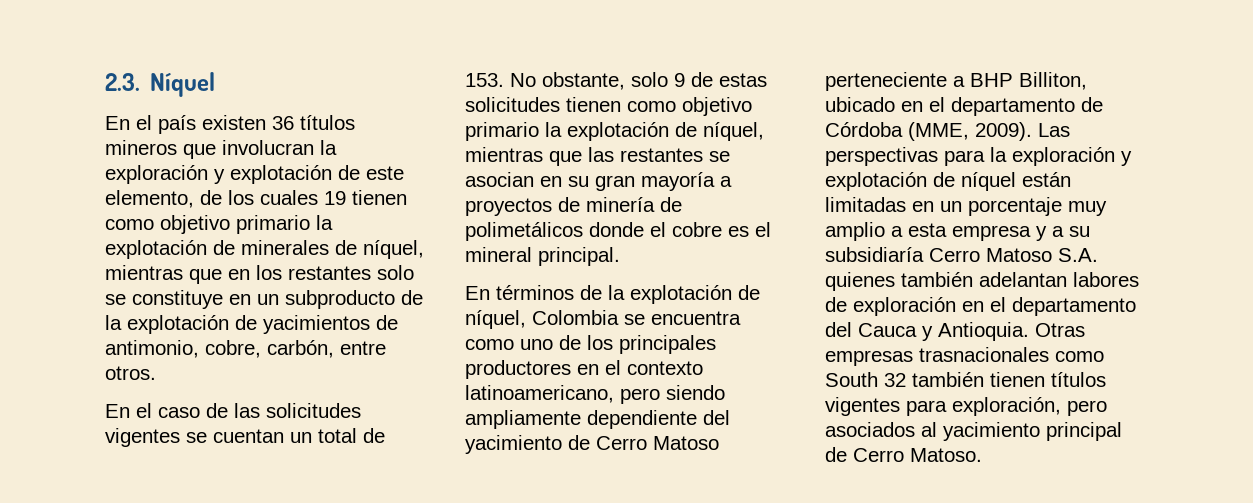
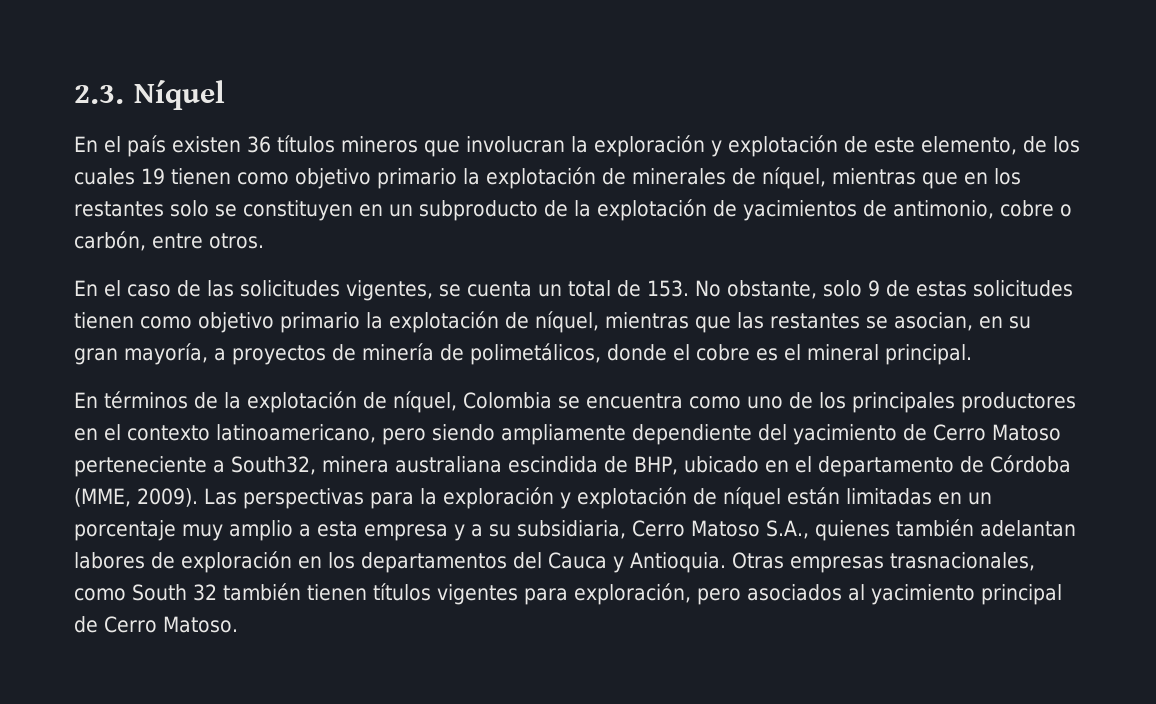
- En el país existen 36 títulos mineros que involucran la exploración y explotación de este elemento, de los cuales 19 tienen como objetivo primario la explotación de minerales de níquel, mientras que en los restantes solo se constituye en un subproducto de la explotación de yacimientos de antimonio, cobre, carbón, entre otros.
+ En el país existen 36 títulos mineros que involucran la exploración y explotación de este elemento, de los cuales 19 tienen como objetivo primario la explotación de minerales de níquel, mientras que en los restantes solo se constituyen en un subproducto de la explotación de yacimientos de antimonio, cobre o carbón, entre otros.
- En el caso de las solicitudes vigentes se cuentan un total de 153. No obstante, solo 9 de estas solicitudes tienen como objetivo primario la explotación de níquel, mientras que las restantes se asocian en su gran mayoría a proyectos de minería de polimetálicos donde el cobre es el mineral principal.
+ En el caso de las solicitudes vigentes, se cuenta un total de 153. No obstante, solo 9 de estas solicitudes tienen como objetivo primario la explotación de níquel, mientras que las restantes se asocian, en su gran mayoría, a proyectos de minería de polimetálicos, donde el cobre es el mineral principal.
- En términos de la explotación de níquel, Colombia se encuentra como uno de los principales productores en el contexto latinoamericano, pero siendo ampliamente dependiente del yacimiento de Cerro Matoso perteneciente a BHP Billiton, ubicado en el departamento de Córdoba (MME, 2009).
+ En términos de la explotación de níquel, Colombia se encuentra como uno de los principales productores en el contexto latinoamericano, pero siendo ampliamente dependiente del yacimiento de Cerro Matoso perteneciente a South32, minera australiana escindida de BHP, ubicado en el departamento de Córdoba (MME, 2009).
- Las perspectivas para la exploración y explotación de níquel están limitadas en un porcentaje muy amplio a esta empresa y a su subsidiaría Cerro Matoso S.A. quienes también adelantan labores de exploración en el departamento del Cauca y Antioquia.
+ Las perspectivas para la exploración y explotación de níquel están limitadas en un porcentaje muy amplio a esta empresa y a su subsidiaria, Cerro Matoso S.A., quienes también adelantan labores de exploración en los departamentos del Cauca y Antioquia.
- Otras empresas trasnacionales como South 32 también tienen títulos vigentes para exploración, pero asociados al yacimiento principal de Cerro Matoso.
+ Otras empresas trasnacionales, como South 32 también tienen títulos vigentes para exploración, pero asociados al yacimiento principal de Cerro Matoso.

